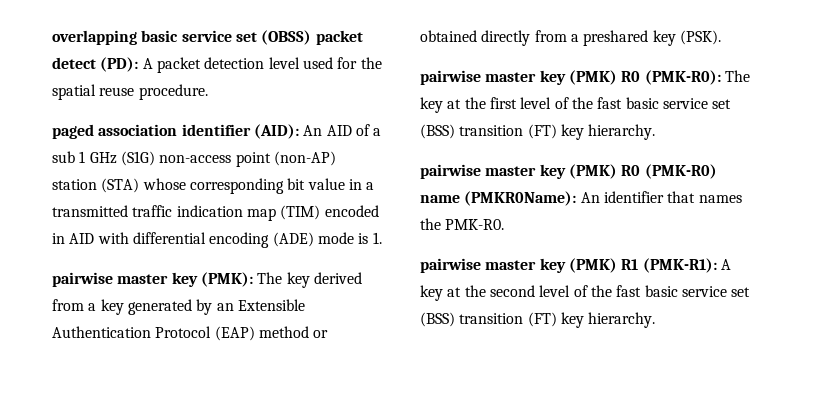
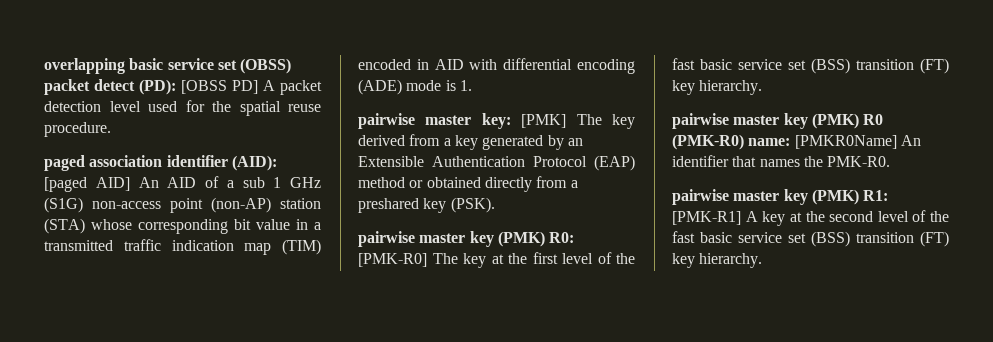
- overlapping basic service set (OBSS) packet detect (PD): A packet detection level used for the spatial reuse procedure.
+ overlapping basic service set (OBSS) packet detect (PD): [OBSS PD] A packet detection level used for the spatial reuse procedure.
- paged association identifier (AID): An AID of a sub 1 GHz (S1G) non-access point (non-AP) station (STA) whose corresponding bit value in a transmitted traffic indication map (TIM) encoded in AID with differential encoding (ADE) mode is 1.
+ paged association identifier (AID): [paged AID] An AID of a sub 1 GHz (S1G) non-access point (non-AP) station (STA) whose corresponding bit value in a transmitted traffic indication map (TIM) encoded in AID with differential encoding (ADE) mode is 1.
- pairwise master key (PMK): The key derived from a key generated by an Extensible Authentication Protocol (EAP) method or obtained directly from a preshared key (PSK).
+ pairwise master key: [PMK] The key derived from a key generated by an Extensible Authentication Protocol (EAP) method or obtained directly from a preshared key (PSK).
- pairwise master key (PMK) R0 (PMK-R0): The key at the first level of the fast basic service set (BSS) transition (FT) key hierarchy.
+ pairwise master key (PMK) R0: [PMK-R0] The key at the first level of the fast basic service set (BSS) transition (FT) key hierarchy.
- pairwise master key (PMK) R0 (PMK-R0) name (PMKR0Name): An identifier that names the PMK-R0.
+ pairwise master key (PMK) R0 (PMK-R0) name: [PMKR0Name] An identifier that names the PMK-R0.
- pairwise master key (PMK) R1 (PMK-R1): A key at the second level of the fast basic service set (BSS) transition (FT) key hierarchy.
+ pairwise master key (PMK) R1: [PMK-R1] A key at the second level of the fast basic service set (BSS) transition (FT) key hierarchy.

